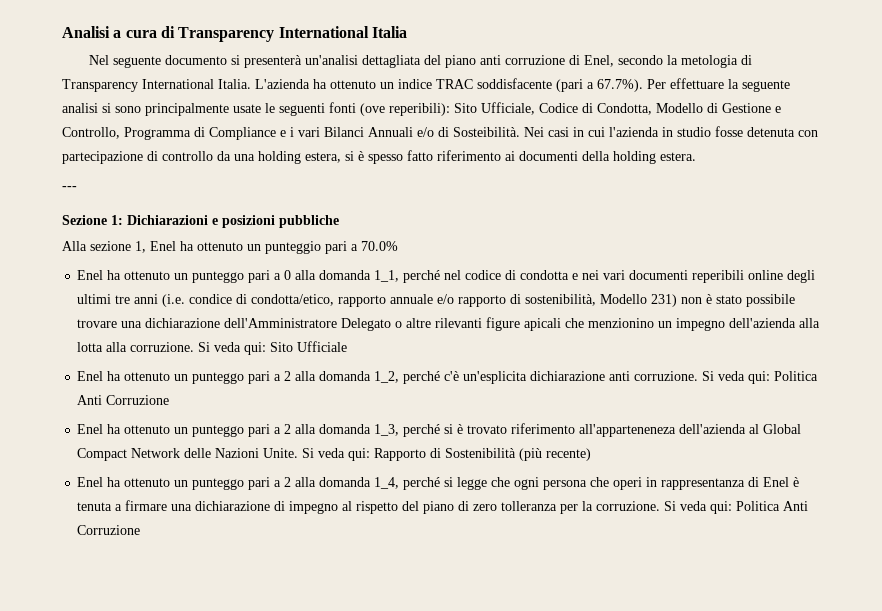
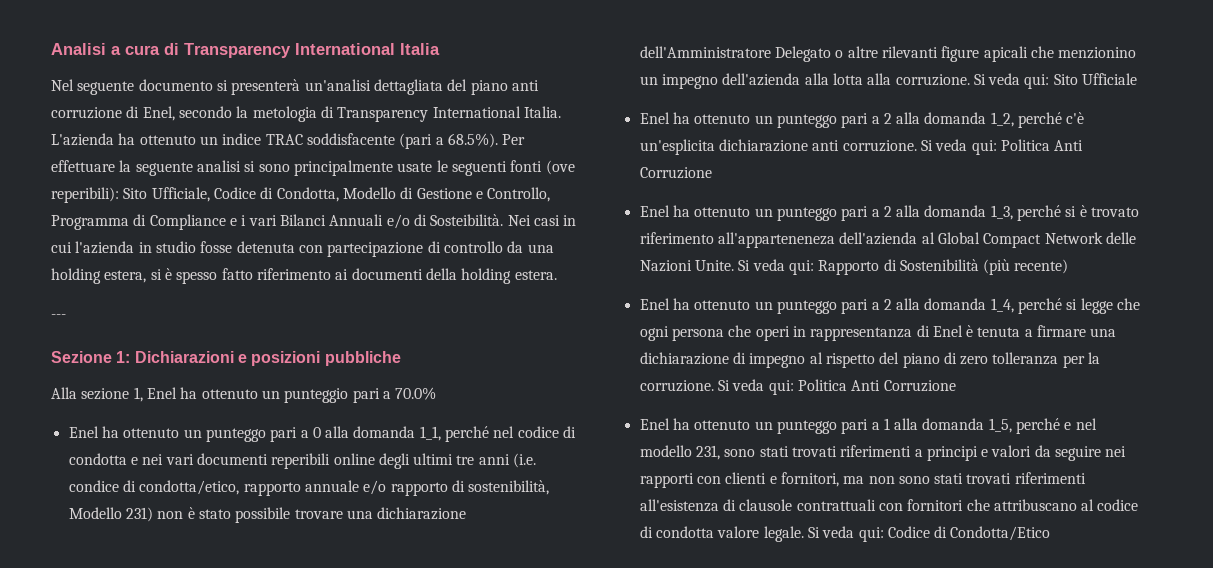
- L'azienda ha ottenuto un indice TRAC soddisfacente (pari a 67.7%). Per effettuare la seguente analisi si sono principalmente usate le seguenti fonti (ove reperibili): Sito Ufficiale, Codice di Condotta, Modello di Gestione e Controllo, Programma di Compliance e i vari Bilanci Annuali e/o di Sosteibilità.
+ L'azienda ha ottenuto un indice TRAC soddisfacente (pari a 68.5%). Per effettuare la seguente analisi si sono principalmente usate le seguenti fonti (ove reperibili): Sito Ufficiale, Codice di Condotta, Modello di Gestione e Controllo, Programma di Compliance e i vari Bilanci Annuali e/o di Sosteibilità.
+ Enel ha ottenuto un punteggo pari a 1 alla domanda 1_5, perché e nel modello 231, sono stati trovati riferimenti a principi e valori da seguire nei rapporti con clienti e fornitori, ma non sono stati trovati riferimenti all'esistenza di clausole contrattuali con fornitori che attribuscano al codice di condotta valore legale. Si veda qui: Codice di Condotta/Etico

